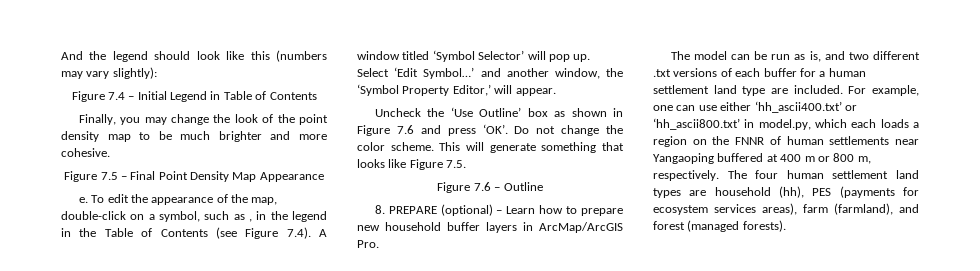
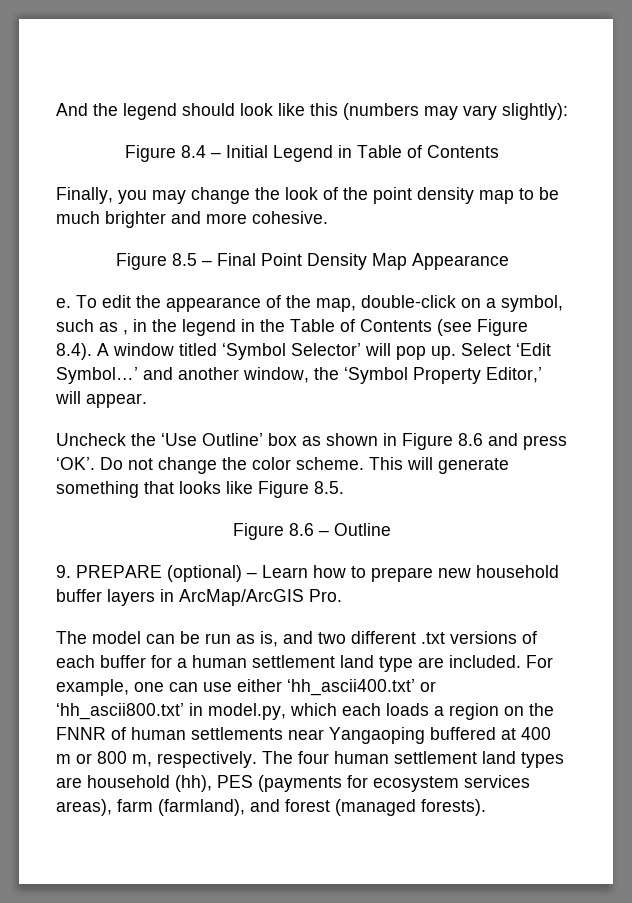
- Figure 7.4 – Initial Legend in Table of Contents
+ Figure 8.4 – Initial Legend in Table of Contents
- Figure 7.5 – Final Point Density Map Appearance
+ Figure 8.5 – Final Point Density Map Appearance
- To edit the appearance of the map, double-click on a symbol, such as , in the legend in the Table of Contents (see Figure 7.4). A window titled ‘Symbol Selector’ will pop up.
+ To edit the appearance of the map, double-click on a symbol, such as , in the legend in the Table of Contents (see Figure 8.4). A window titled ‘Symbol Selector’ will pop up.
- Uncheck the ‘Use Outline’ box as shown in Figure 7.6 and press ‘OK’. Do not change the color scheme.
+ Uncheck the ‘Use Outline’ box as shown in Figure 8.6 and press ‘OK’. Do not change the color scheme.
- This will generate something that looks like Figure 7.5.
- Figure 7.6 – Outline
+ This will generate something that looks like Figure 8.5.
+ Figure 8.6 – Outline
- 8. PREPARE (optional) – Learn how to prepare new household buffer layers in ArcMap/ArcGIS Pro.
+ 9. PREPARE (optional) – Learn how to prepare new household buffer layers in ArcMap/ArcGIS Pro.

